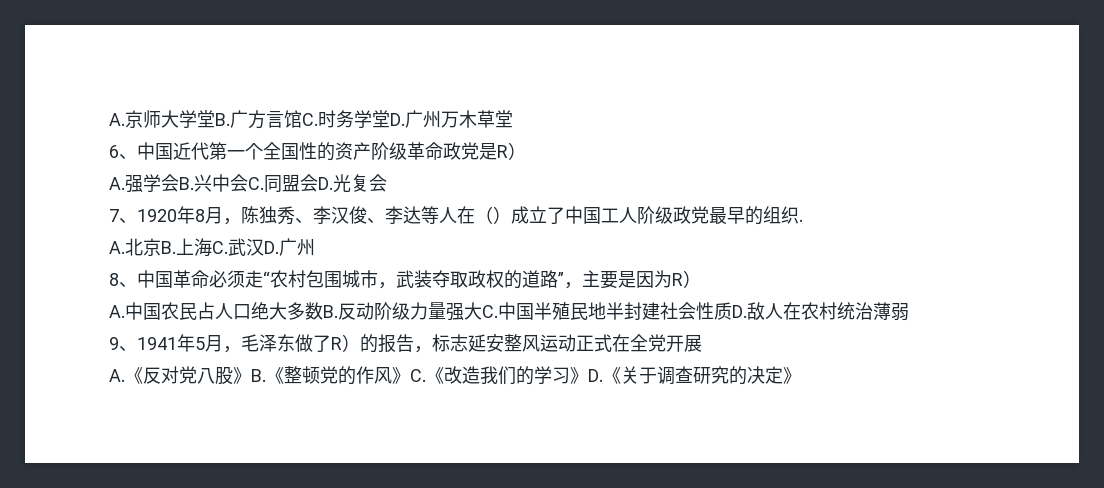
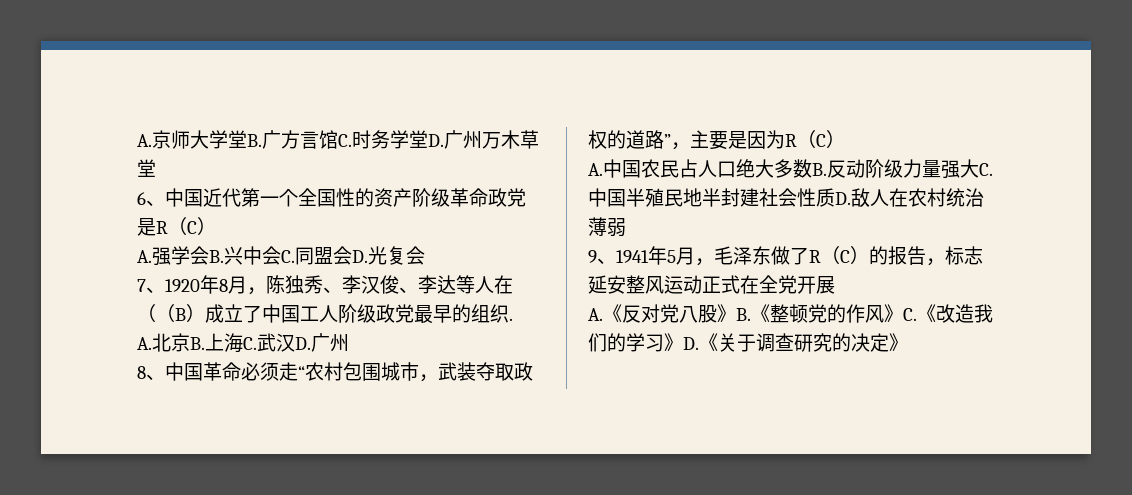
- 6、中国近代第一个全国性的资产阶级革命政党是R）
+ 6、中国近代第一个全国性的资产阶级革命政党是R（C）
- 7、1920年8月，陈独秀、李汉俊、李达等人在（）成立了中国工人阶级政党最早的组织.
+ 7、1920年8月，陈独秀、李汉俊、李达等人在（（B）成立了中国工人阶级政党最早的组织.
- 8、中国革命必须走“农村包围城市，武装夺取政权的道路”，主要是因为R）
+ 8、中国革命必须走“农村包围城市，武装夺取政权的道路”，主要是因为R（C）
- 9、1941年5月，毛泽东做了R）的报告，标志延安整风运动正式在全党开展
+ 9、1941年5月，毛泽东做了R（C）的报告，标志延安整风运动正式在全党开展

